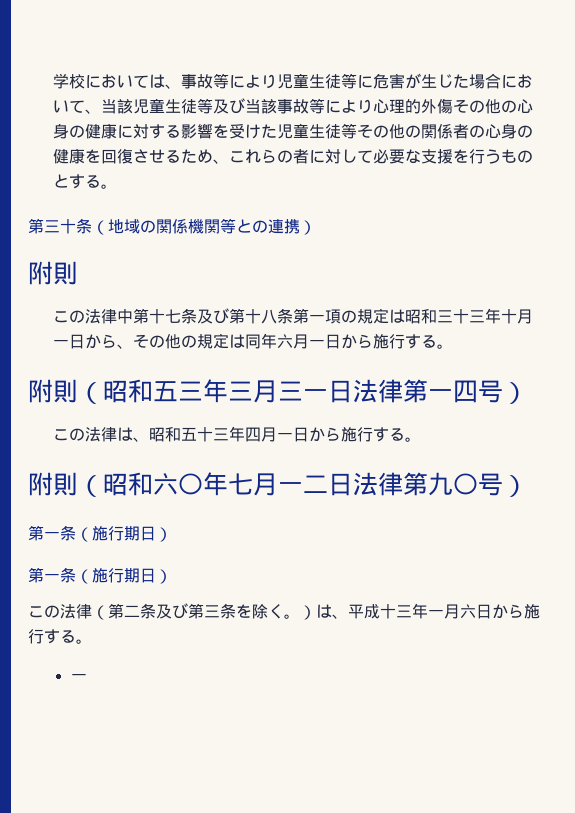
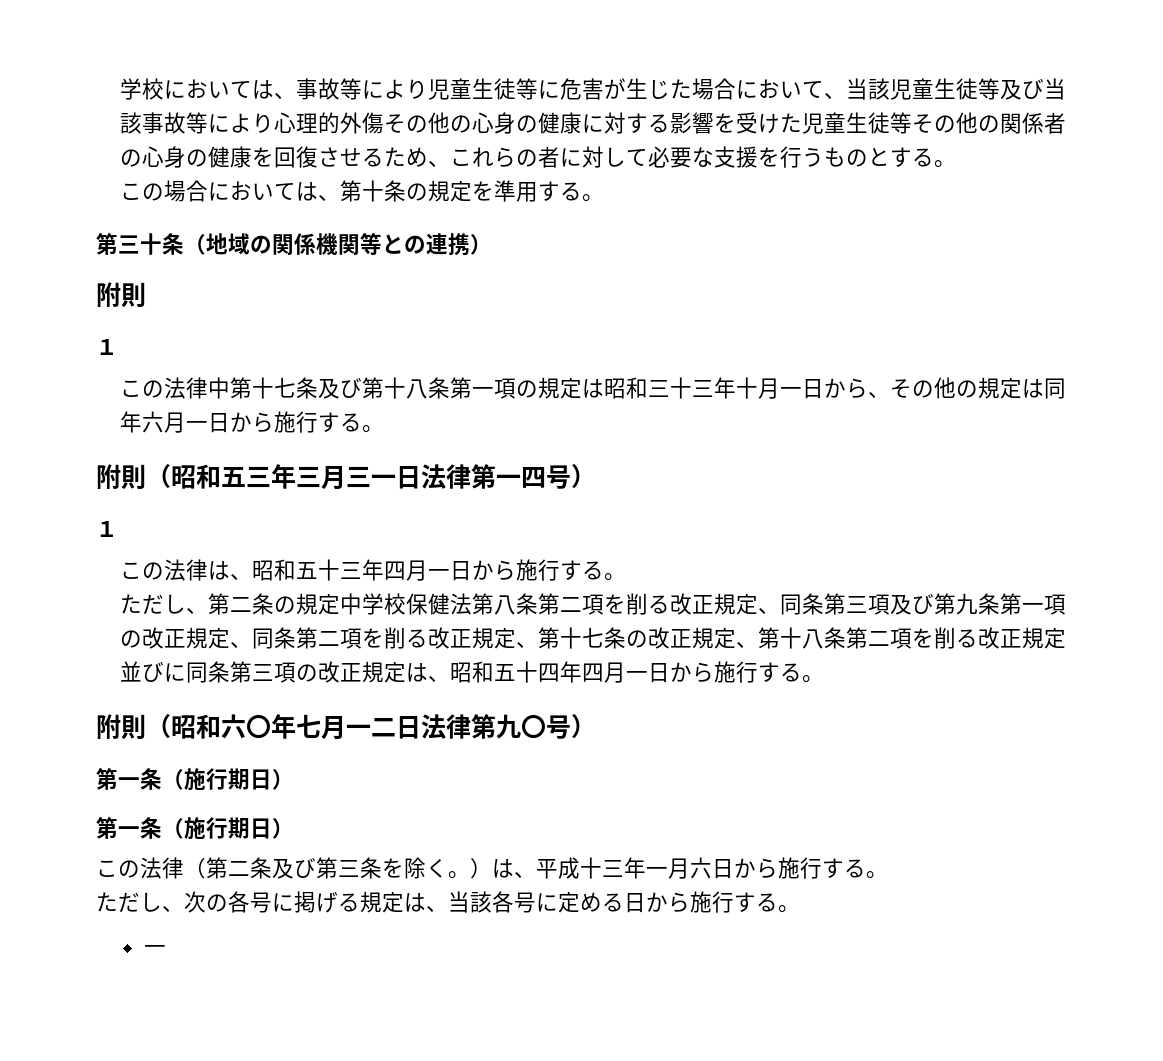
+ この場合においては、第十条の規定を準用する。
  第三十条（地域の関係機関等との連携）
  附則
+ １
  附則（昭和五三年三月三一日法律第一四号）
+ １
+ ただし、第二条の規定中学校保健法第八条第二項を削る改正規定、同条第三項及び第九条第一項の改正規定、同条第二項を削る改正規定、第十七条の改正規定、第十八条第二項を削る改正規定並びに同条第三項の改正規定は、昭和五十四年四月一日から施行する。
+ ただし、次の各号に掲げる規定は、当該各号に定める日から施行する。

